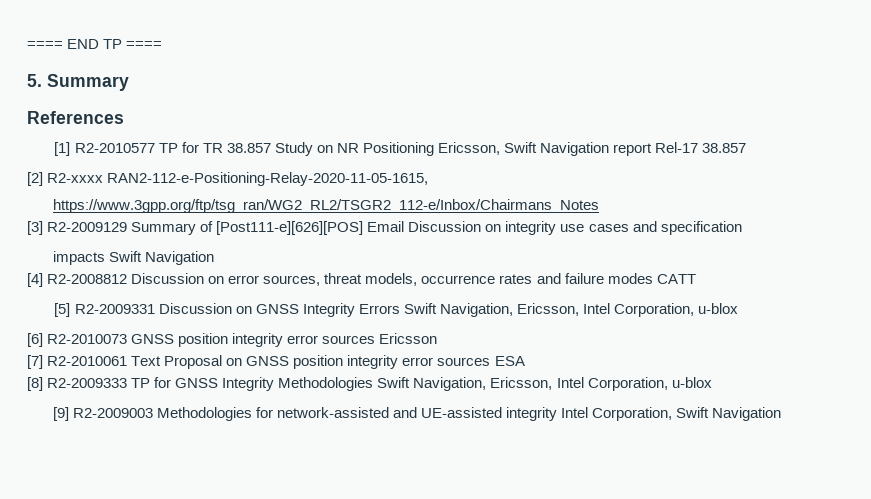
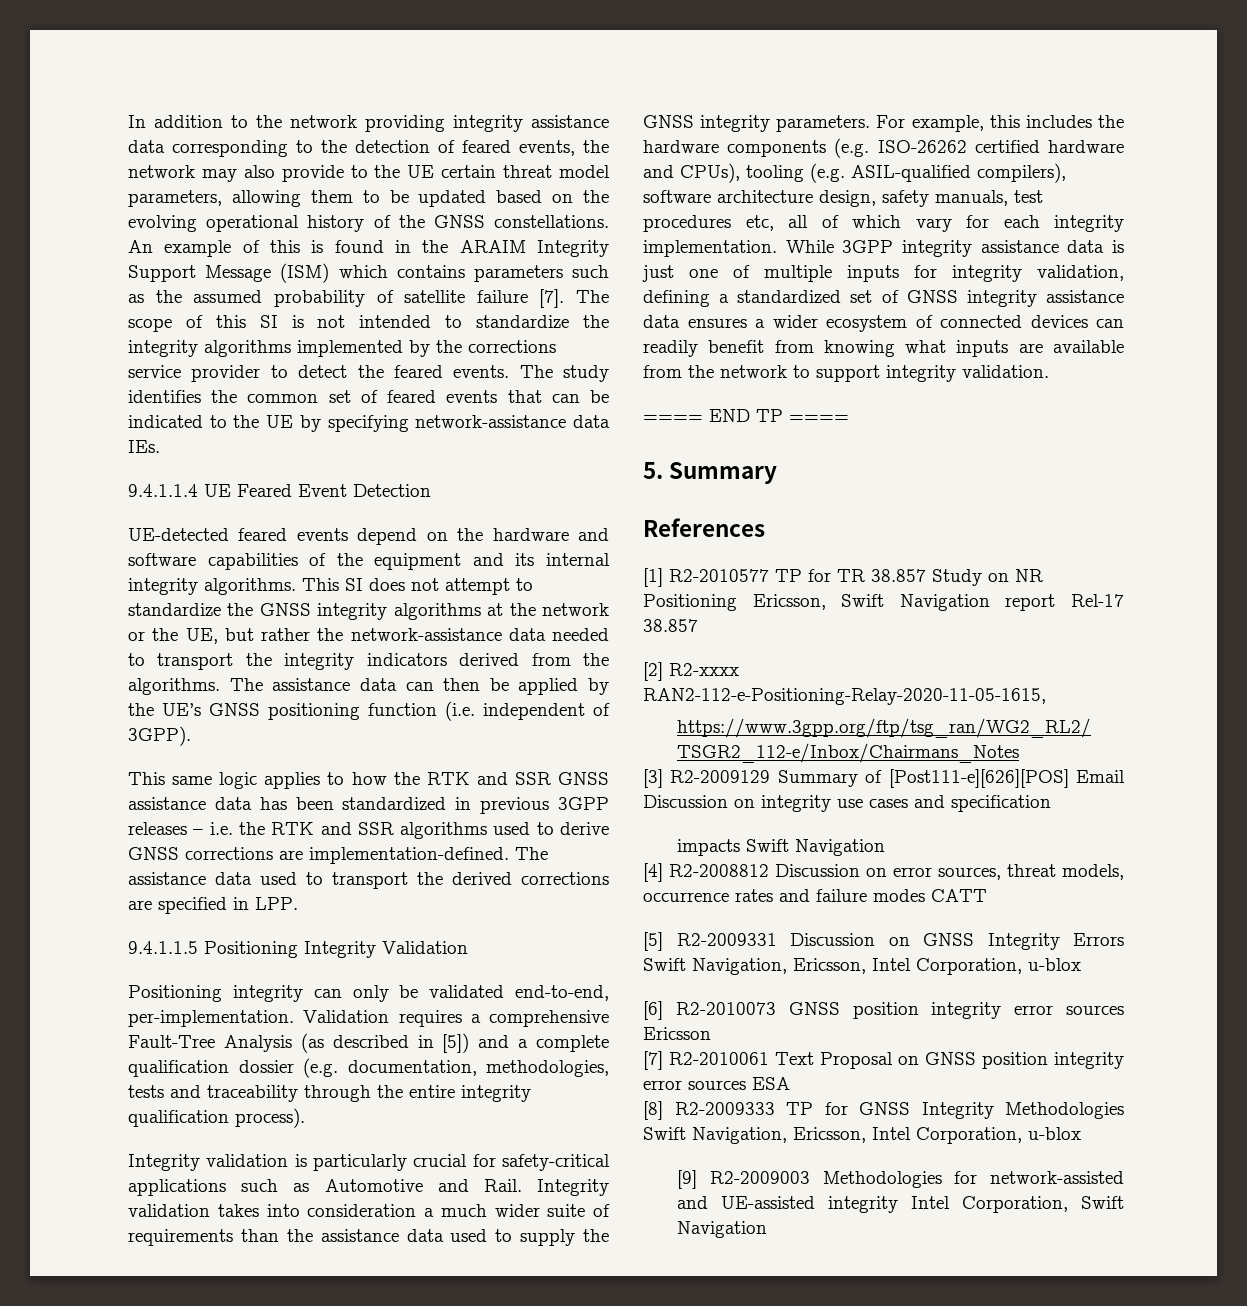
+ In addition to the network providing integrity assistance data corresponding to the detection of feared events, the network may also provide to the UE certain threat model parameters, allowing them to be updated based on the evolving operational history of the GNSS constellations. An example of this is found in the ARAIM Integrity Support Message (ISM) which contains parameters such as the assumed probability of satellite failure [7]. The scope of this SI is not intended to standardize the integrity algorithms implemented by the corrections service provider to detect the feared events. The study identifies the common set of feared events that can be indicated to the UE by specifying network-assistance data IEs.
+ 9.4.1.1.4 UE Feared Event Detection
+ UE-detected feared events depend on the hardware and software capabilities of the equipment and its internal integrity algorithms. This SI does not attempt to standardize the GNSS integrity algorithms at the network or the UE, but rather the network-assistance data needed to transport the integrity indicators derived from the algorithms. The assistance data can then be applied by the UE’s GNSS positioning function (i.e. independent of 3GPP).
+ This same logic applies to how the RTK and SSR GNSS assistance data has been standardized in previous 3GPP releases – i.e. the RTK and SSR algorithms used to derive GNSS corrections are implementation-defined. The assistance data used to transport the derived corrections are specified in LPP.
+ 9.4.1.1.5 Positioning Integrity Validation
+ Positioning integrity can only be validated end-to-end, per-implementation. Validation requires a comprehensive Fault-Tree Analysis (as described in [5]) and a complete qualification dossier (e.g. documentation, methodologies, tests and traceability through the entire integrity qualification process).
+ Integrity validation is particularly crucial for safety-critical applications such as Automotive and Rail. Integrity validation takes into consideration a much wider suite of requirements than the assistance data used to supply the GNSS integrity parameters. For example, this includes the hardware components (e.g. ISO-26262 certified hardware and CPUs), tooling (e.g. ASIL-qualified compilers), software architecture design, safety manuals, test procedures etc, all of which vary for each integrity implementation. While 3GPP integrity assistance data is just one of multiple inputs for integrity validation, defining a standardized set of GNSS integrity assistance data ensures a wider ecosystem of connected devices can readily benefit from knowing what inputs are available from the network to support integrity validation.

